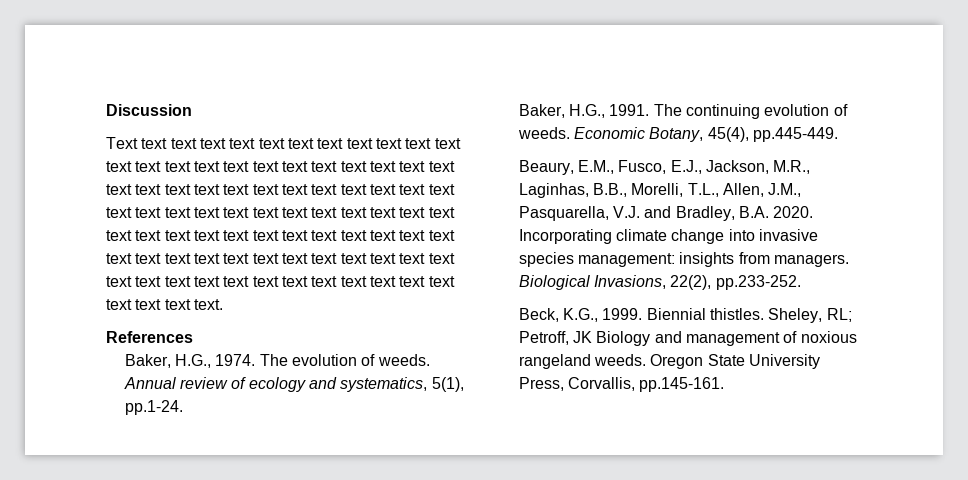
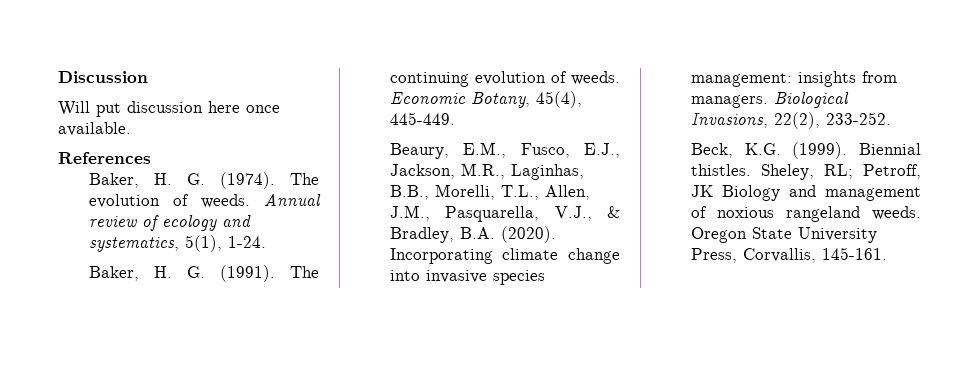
- Text text text text text text text text text text text text text text text text text text text text text text text text text text text text text text text text text text text text text text text text text text text text text text text text text text text text text text text text text text text text text text text text text text text text text text text text text text text text text text text text text text text text text text text text.
+ Will put discussion here once available.
- Baker, H.G., 1974.
+ Baker, H. G. (1974).
- Annual review of ecology and systematics, 5(1), pp.1-24.
- Baker, H.G., 1991.
+ Annual review of ecology and systematics, 5(1), 1-24.
+ Baker, H. G. (1991).
- Economic Botany, 45(4), pp.445-449.
+ Economic Botany, 45(4), 445-449.
- Beaury, E.M., Fusco, E.J., Jackson, M.R., Laginhas, B.B., Morelli, T.L., Allen, J.M., Pasquarella, V.J. and Bradley, B.A. 2020.
+ Beaury, E.M., Fusco, E.J., Jackson, M.R., Laginhas, B.B., Morelli, T.L., Allen, J.M., Pasquarella, V.J., & Bradley, B.A. (2020).
- Biological Invasions, 22(2), pp.233-252.
+ Biological Invasions, 22(2), 233-252.
- Beck, K.G., 1999.
+ Beck, K.G. (1999).
- Oregon State University Press, Corvallis, pp.145-161.
+ Oregon State University Press, Corvallis, 145-161.

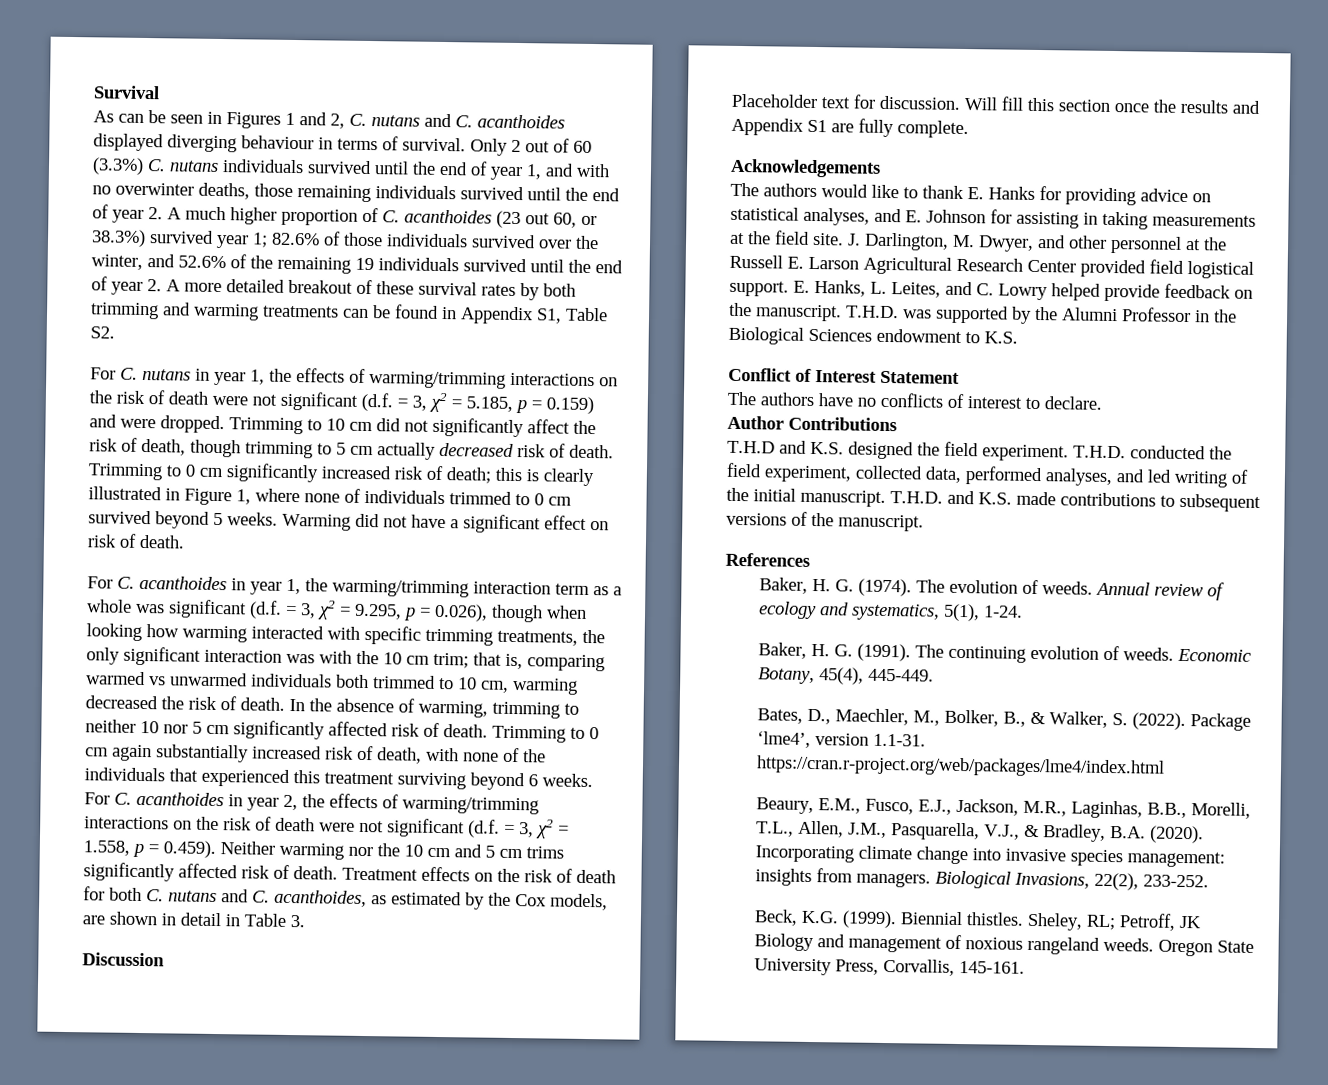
+ Survival
+ As can be seen in Figures 1 and 2, C. nutans and C. acanthoides displayed diverging behaviour in terms of survival. Only 2 out of 60 (3.3%) C. nutans individuals survived until the end of year 1, and with no overwinter deaths, those remaining individuals survived until the end of year 2. A much higher proportion of C. acanthoides (23 out 60, or 38.3%) survived year 1; 82.6% of those individuals survived over the winter, and 52.6% of the remaining 19 individuals survived until the end of year 2. A more detailed breakout of these survival rates by both trimming and warming treatments can be found in Appendix S1, Table S2.
+ For C. nutans in year 1, the effects of warming/trimming interactions on the risk of death were not significant (d.f. = 3, χ2 = 5.185, p = 0.159) and were dropped. Trimming to 10 cm did not significantly affect the risk of death, though trimming to 5 cm actually decreased risk of death. Trimming to 0 cm significantly increased risk of death; this is clearly illustrated in Figure 1, where none of individuals trimmed to 0 cm survived beyond 5 weeks. Warming did not have a significant effect on risk of death.
+ For C. acanthoides in year 1, the warming/trimming interaction term as a whole was significant (d.f. = 3, χ2 = 9.295, p = 0.026), though when looking how warming interacted with specific trimming treatments, the only significant interaction was with the 10 cm trim; that is, comparing warmed vs unwarmed individuals both trimmed to 10 cm, warming decreased the risk of death. In the absence of warming, trimming to neither 10 nor 5 cm significantly affected risk of death. Trimming to 0 cm again substantially increased risk of death, with none of the individuals that experienced this treatment surviving beyond 6 weeks. For C. acanthoides in year 2, the effects of warming/trimming interactions on the risk of death were not significant (d.f. = 3, χ2 = 1.558, p = 0.459). Neither warming nor the 10 cm and 5 cm trims significantly affected risk of death. Treatment effects on the risk of death for both C. nutans and C. acanthoides, as estimated by the Cox models, are shown in detail in Table 3.
  Discussion
- Will put discussion here once available.
+ Placeholder text for discussion. Will fill this section once the results and Appendix S1 are fully complete.
+ Acknowledgements
+ The authors would like to thank E. Hanks for providing advice on statistical analyses, and E. Johnson for assisting in taking measurements at the field site. J. Darlington, M. Dwyer, and other personnel at the Russell E. Larson Agricultural Research Center provided field logistical support. E. Hanks, L. Leites, and C. Lowry helped provide feedback on the manuscript. T.H.D. was supported by the Alumni Professor in the Biological Sciences endowment to K.S.
+ Conflict of Interest Statement
+ The authors have no conflicts of interest to declare.
+ Author Contributions
+ T.H.D and K.S. designed the field experiment. T.H.D. conducted the field experiment, collected data, performed analyses, and led writing of the initial manuscript. T.H.D. and K.S. made contributions to subsequent versions of the manuscript.
+ Bates, D., Maechler, M., Bolker, B., & Walker, S. (2022). Package ‘lme4’, version 1.1-31. https://cran.r-project.org/web/packages/lme4/index.html

